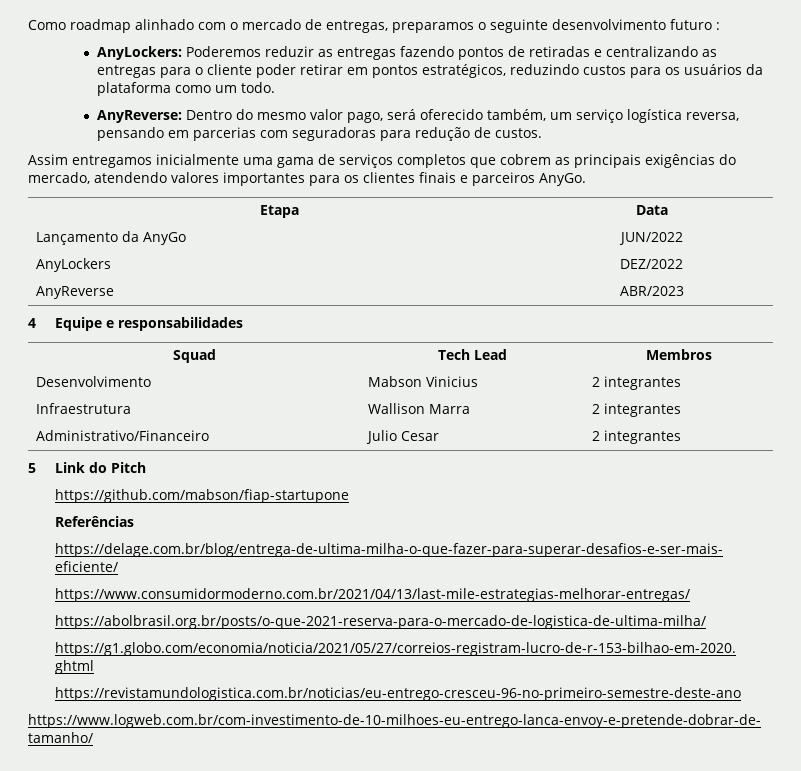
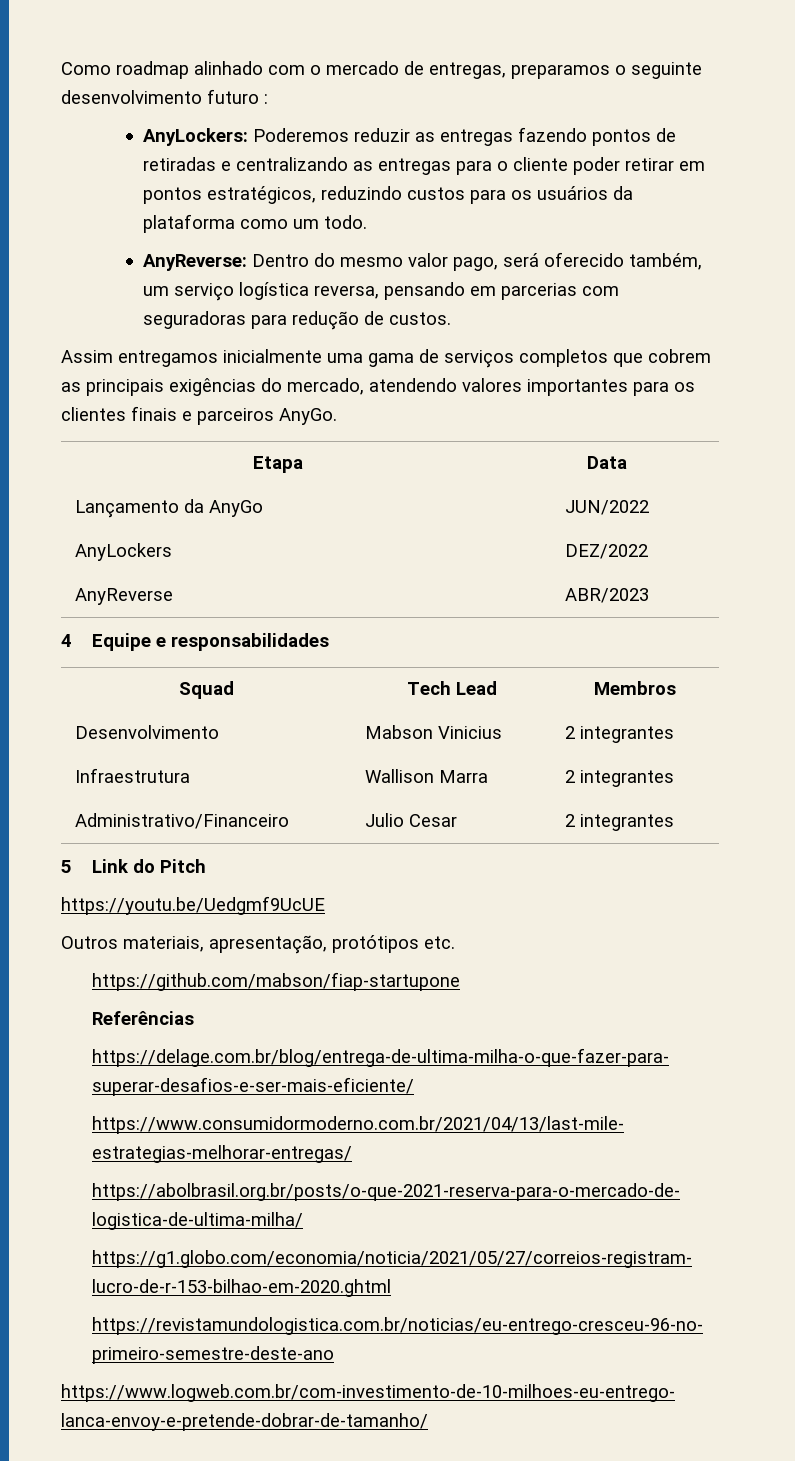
+ https://youtu.be/Uedgmf9UcUE
+ Outros materiais, apresentação, protótipos etc.

